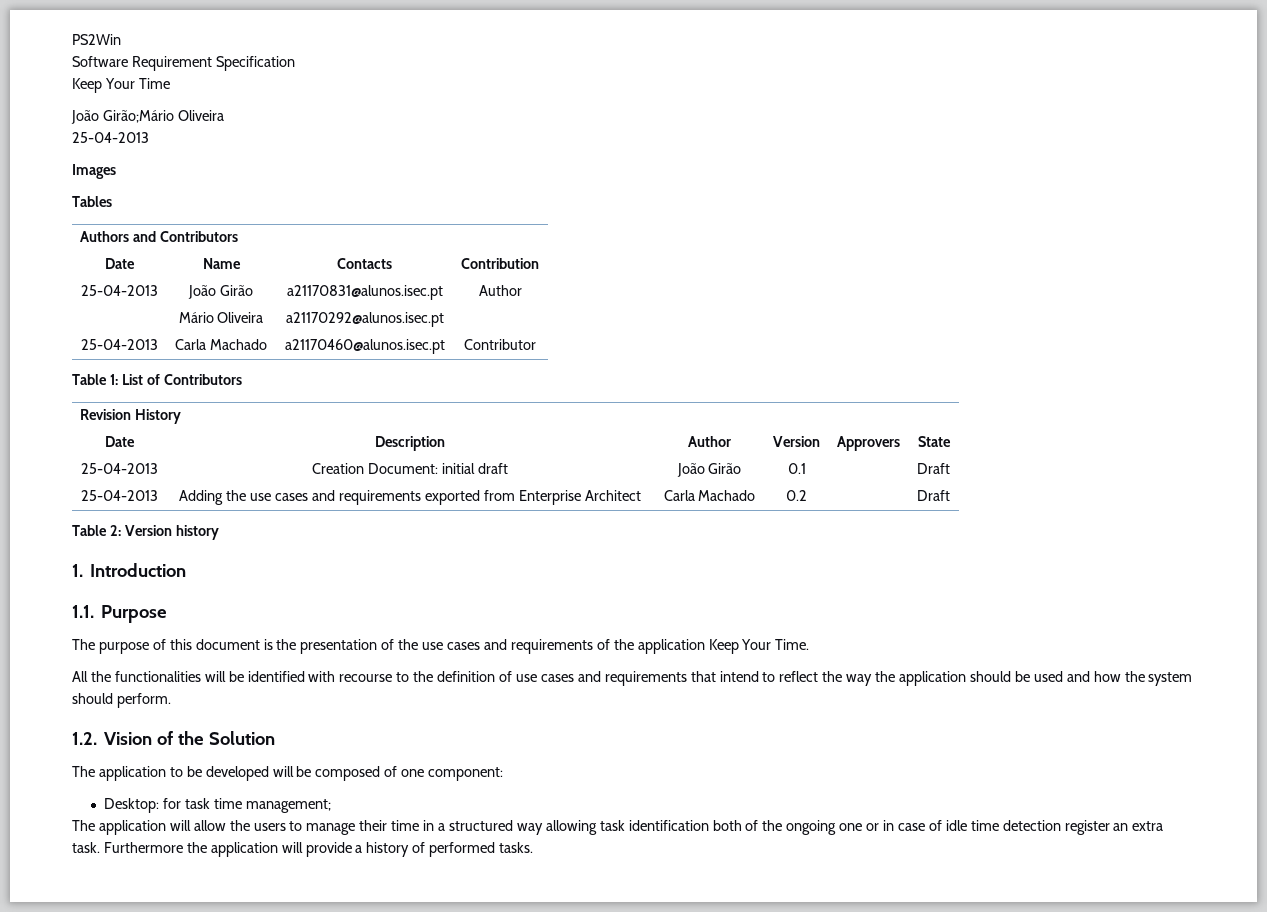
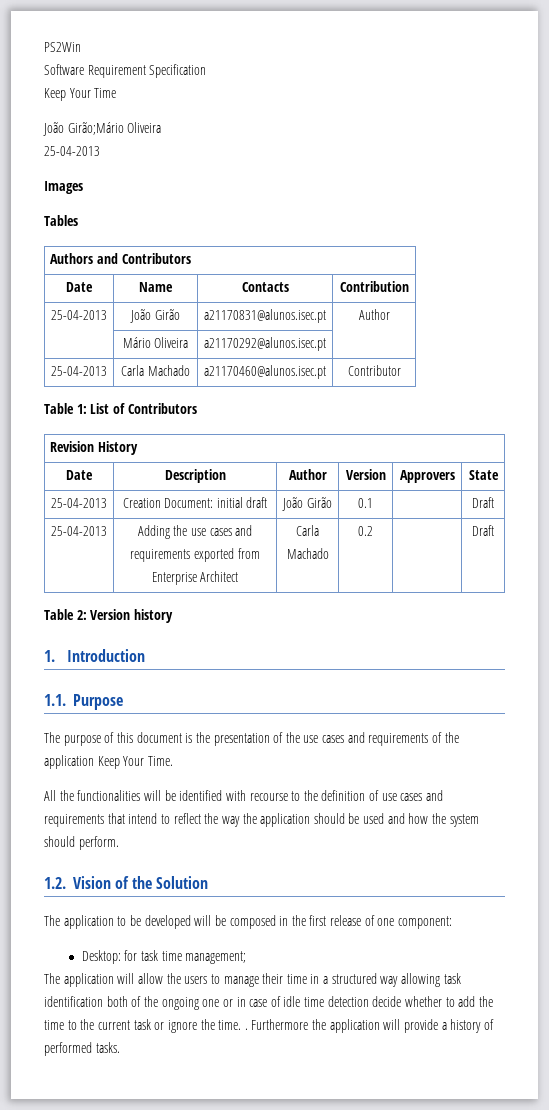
- The application to be developed will be composed of one component:
+ The application to be developed will be composed in the first release of one component:
- The application will allow the users to manage their time in a structured way allowing task identification both of the ongoing one or in case of idle time detection register an extra task.
+ The application will allow the users to manage their time in a structured way allowing task identification both of the ongoing one or in case of idle time detection decide whether to add the time to the current task or ignore the time. .

